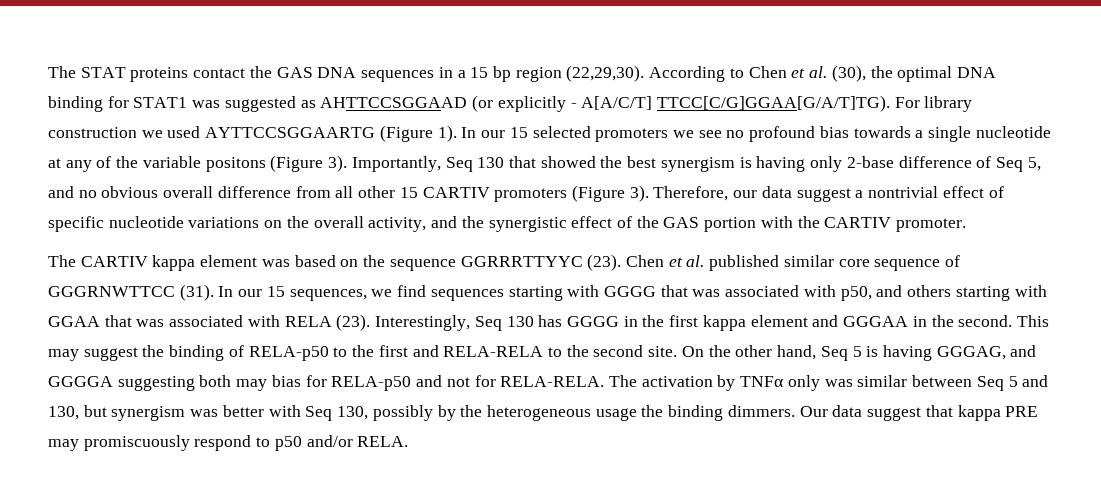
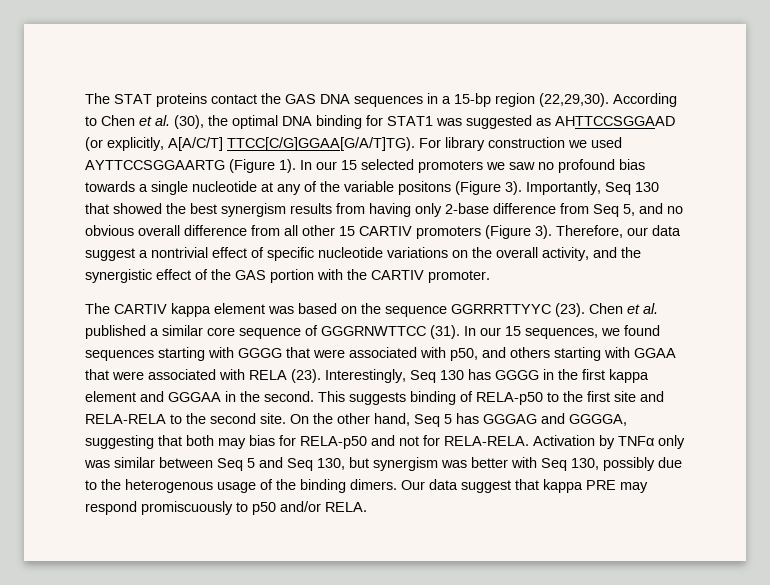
- The STAT proteins contact the GAS DNA sequences in a 15 bp region (22,29,30).
+ The STAT proteins contact the GAS DNA sequences in a 15-bp region (22,29,30).
- According to Chen et al. (30), the optimal DNA binding for STAT1 was suggested as AHTTCCSGGAAD (or explicitly - A[A/C/T] TTCC[C/G]GGAA[G/A/T]TG).
+ According to Chen et al. (30), the optimal DNA binding for STAT1 was suggested as AHTTCCSGGAAD (or explicitly, A[A/C/T] TTCC[C/G]GGAA[G/A/T]TG).
- In our 15 selected promoters we see no profound bias towards a single nucleotide at any of the variable positons (Figure 3).
+ In our 15 selected promoters we saw no profound bias towards a single nucleotide at any of the variable positons (Figure 3).
- Importantly, Seq 130 that showed the best synergism is having only 2-base difference of Seq 5, and no obvious overall difference from all other 15 CARTIV promoters (Figure 3).
+ Importantly, Seq 130 that showed the best synergism results from having only 2-base difference from Seq 5, and no obvious overall difference from all other 15 CARTIV promoters (Figure 3).
- Chen et al. published similar core sequence of GGGRNWTTCC (31).
+ Chen et al. published a similar core sequence of GGGRNWTTCC (31).
- In our 15 sequences, we find sequences starting with GGGG that was associated with p50, and others starting with GGAA that was associated with RELA (23).
+ In our 15 sequences, we found sequences starting with GGGG that were associated with p50, and others starting with GGAA that were associated with RELA (23).
- This may suggest the binding of RELA-p50 to the first and RELA-RELA to the second site.
+ This suggests binding of RELA-p50 to the first site and RELA-RELA to the second site.
- On the other hand, Seq 5 is having GGGAG, and GGGGA suggesting both may bias for RELA-p50 and not for RELA-RELA.
+ On the other hand, Seq 5 has GGGAG and GGGGA, suggesting that both may bias for RELA-p50 and not for RELA-RELA.
- The activation by TNFα only was similar between Seq 5 and 130, but synergism was better with Seq 130, possibly by the heterogeneous usage the binding dimmers.
+ Activation by TNFα only was similar between Seq 5 and Seq 130, but synergism was better with Seq 130, possibly due to the heterogenous usage of the binding dimers.
- Our data suggest that kappa PRE may promiscuously respond to p50 and/or RELA.
+ Our data suggest that kappa PRE may respond promiscuously to p50 and/or RELA.

